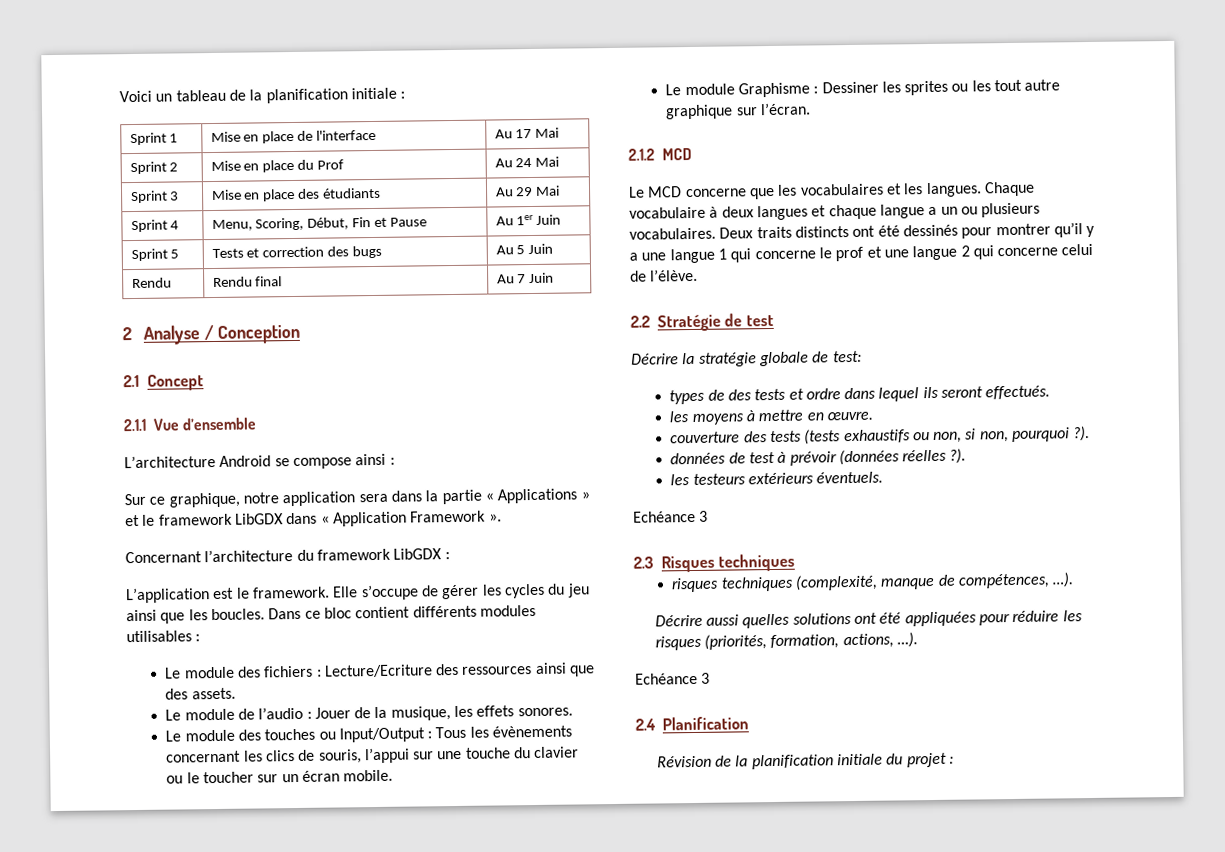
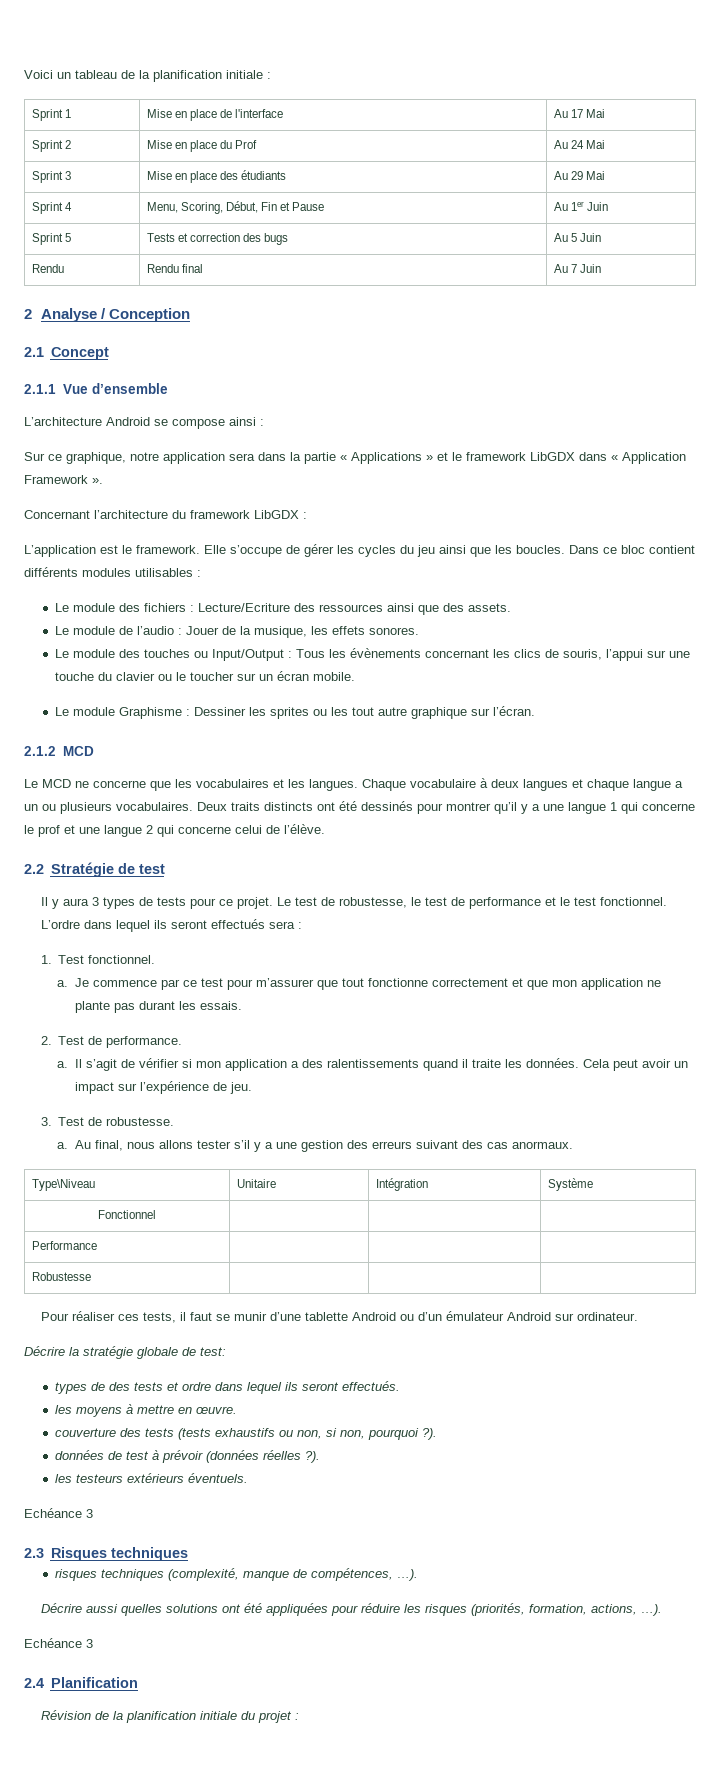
- Le MCD concerne que les vocabulaires et les langues.
+ Le MCD ne concerne que les vocabulaires et les langues.
+ Il y aura 3 types de tests pour ce projet. Le test de robustesse, le test de performance et le test fonctionnel. L’ordre dans lequel ils seront effectués sera :
+ 1. Test fonctionnel.
+ a. Je commence par ce test pour m’assurer que tout fonctionne correctement et que mon application ne plante pas durant les essais.
+ 2. Test de performance.
+ a. Il s’agit de vérifier si mon application a des ralentissements quand il traite les données. Cela peut avoir un impact sur l’expérience de jeu.
+ 3. Test de robustesse.
+ a. Au final, nous allons tester s’il y a une gestion des erreurs suivant des cas anormaux.
+ Type\Niveau | Unitaire | Intégration | Système
+ Fonctionnel | | |
+ Performance | | |
+ Robustesse | | |
+ Pour réaliser ces tests, il faut se munir d’une tablette Android ou d’un émulateur Android sur ordinateur.

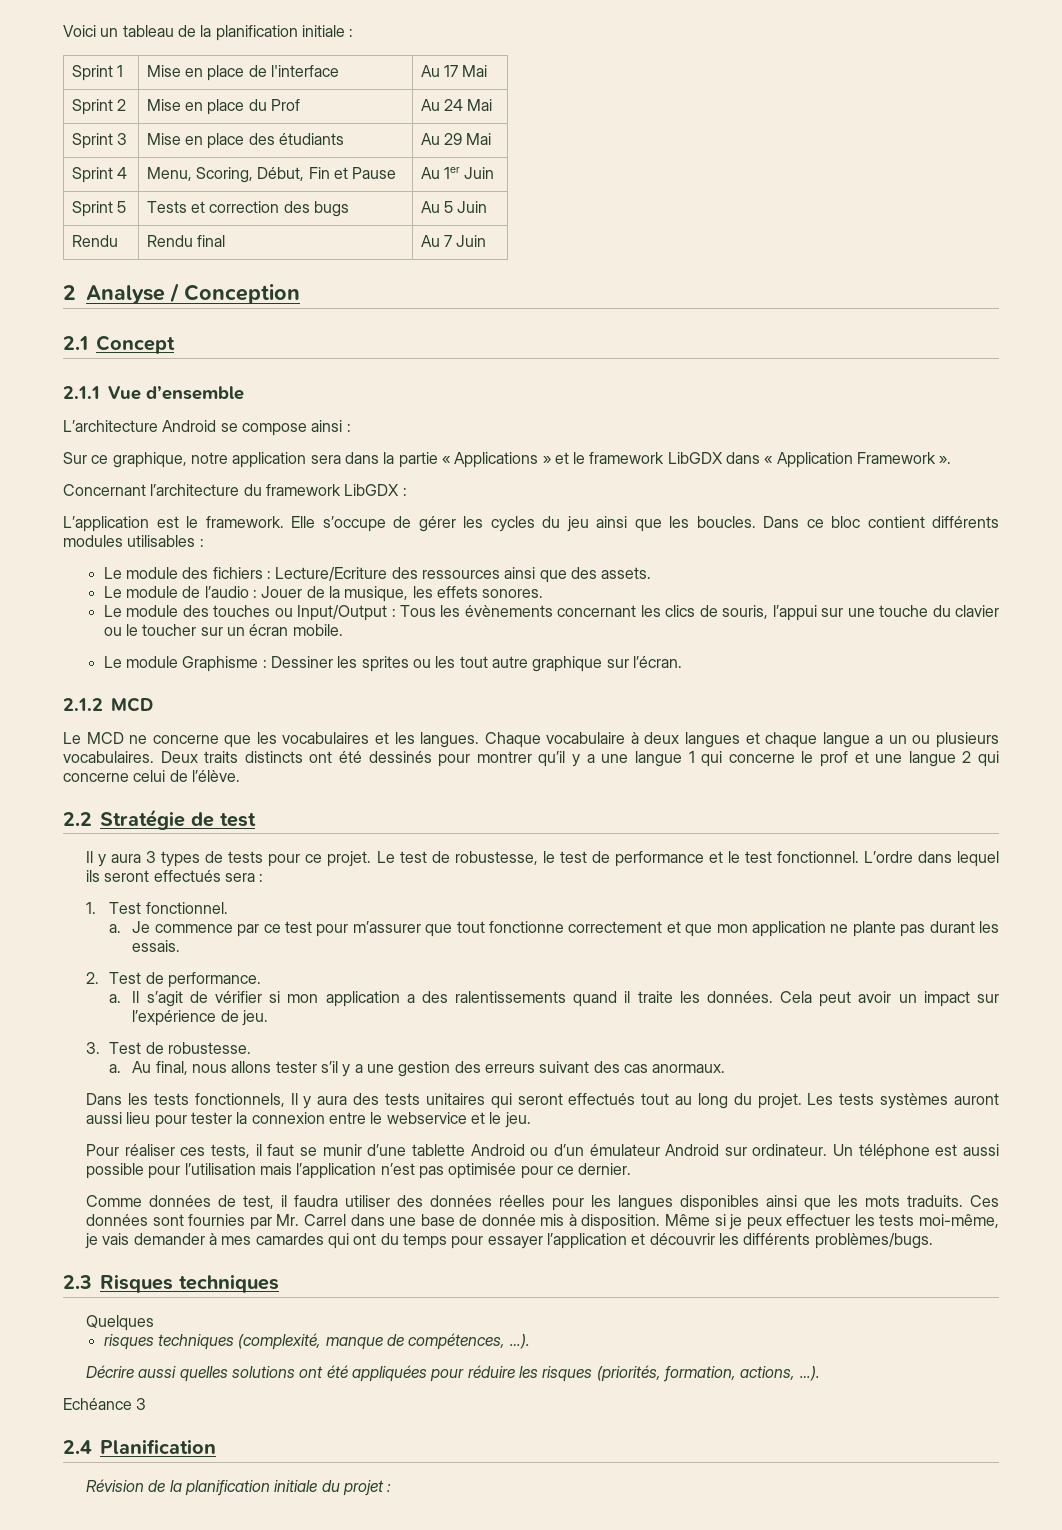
- Type\Niveau | Unitaire | Intégration | Système
- Fonctionnel | | |
- Performance | | |
- Robustesse | | |
+ Dans les tests fonctionnels, Il y aura des tests unitaires qui seront effectués tout au long du projet. Les tests systèmes auront aussi lieu pour tester la connexion entre le webservice et le jeu.
- Pour réaliser ces tests, il faut se munir d’une tablette Android ou d’un émulateur Android sur ordinateur.
- Décrire la stratégie globale de test:
- types de des tests et ordre dans lequel ils seront effectués.
- les moyens à mettre en œuvre.
- couverture des tests (tests exhaustifs ou non, si non, pourquoi ?).
- données de test à prévoir (données réelles ?).
- les testeurs extérieurs éventuels.
- Echéance 3
+ Pour réaliser ces tests, il faut se munir d’une tablette Android ou d’un émulateur Android sur ordinateur. Un téléphone est aussi possible pour l’utilisation mais l’application n’est pas optimisée pour ce dernier.
+ Comme données de test, il faudra utiliser des données réelles pour les langues disponibles ainsi que les mots traduits. Ces données sont fournies par Mr. Carrel dans une base de donnée mis à disposition. Même si je peux effectuer les tests moi-même, je vais demander à mes camardes qui ont du temps pour essayer l’application et découvrir les différents problèmes/bugs.
+ Quelques

